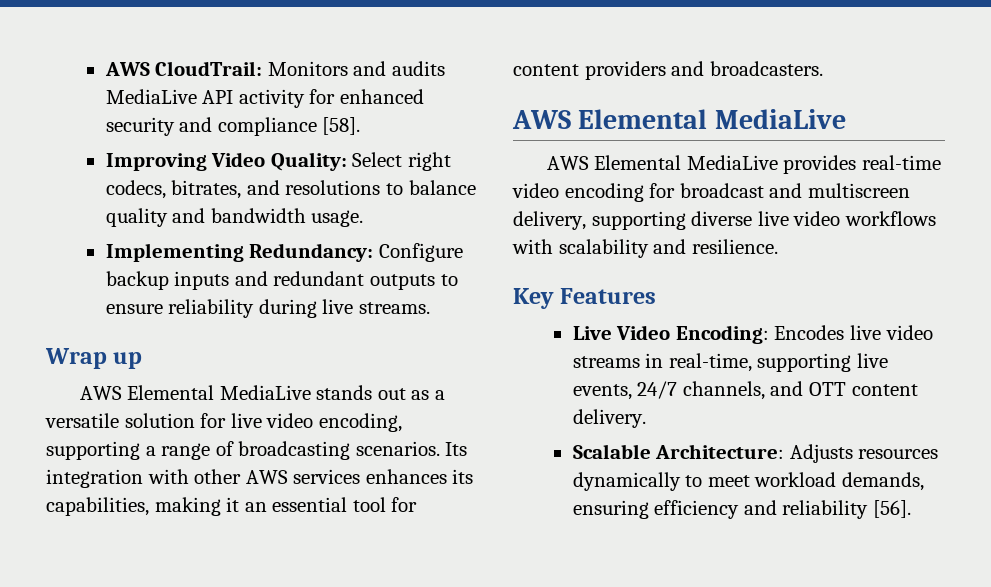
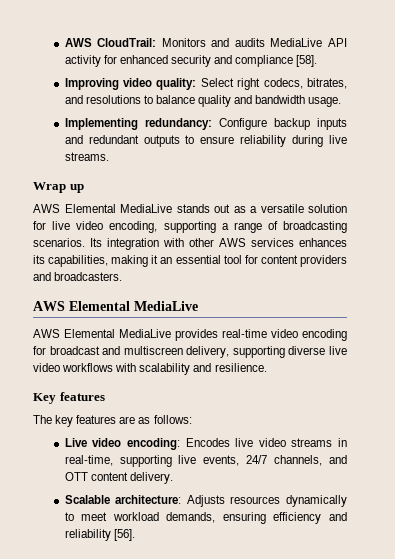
- Improving Video Quality: Select right codecs, bitrates, and resolutions to balance quality and bandwidth usage.
+ Improving video quality: Select right codecs, bitrates, and resolutions to balance quality and bandwidth usage.
- Implementing Redundancy: Configure backup inputs and redundant outputs to ensure reliability during live streams.
+ Implementing redundancy: Configure backup inputs and redundant outputs to ensure reliability during live streams.
- Key Features
+ Key features
+ The key features are as follows:
- Live Video Encoding: Encodes live video streams in real-time, supporting live events, 24/7 channels, and OTT content delivery.
+ Live video encoding: Encodes live video streams in real-time, supporting live events, 24/7 channels, and OTT content delivery.
- Scalable Architecture: Adjusts resources dynamically to meet workload demands, ensuring efficiency and reliability [56].
+ Scalable architecture: Adjusts resources dynamically to meet workload demands, ensuring efficiency and reliability [56].

